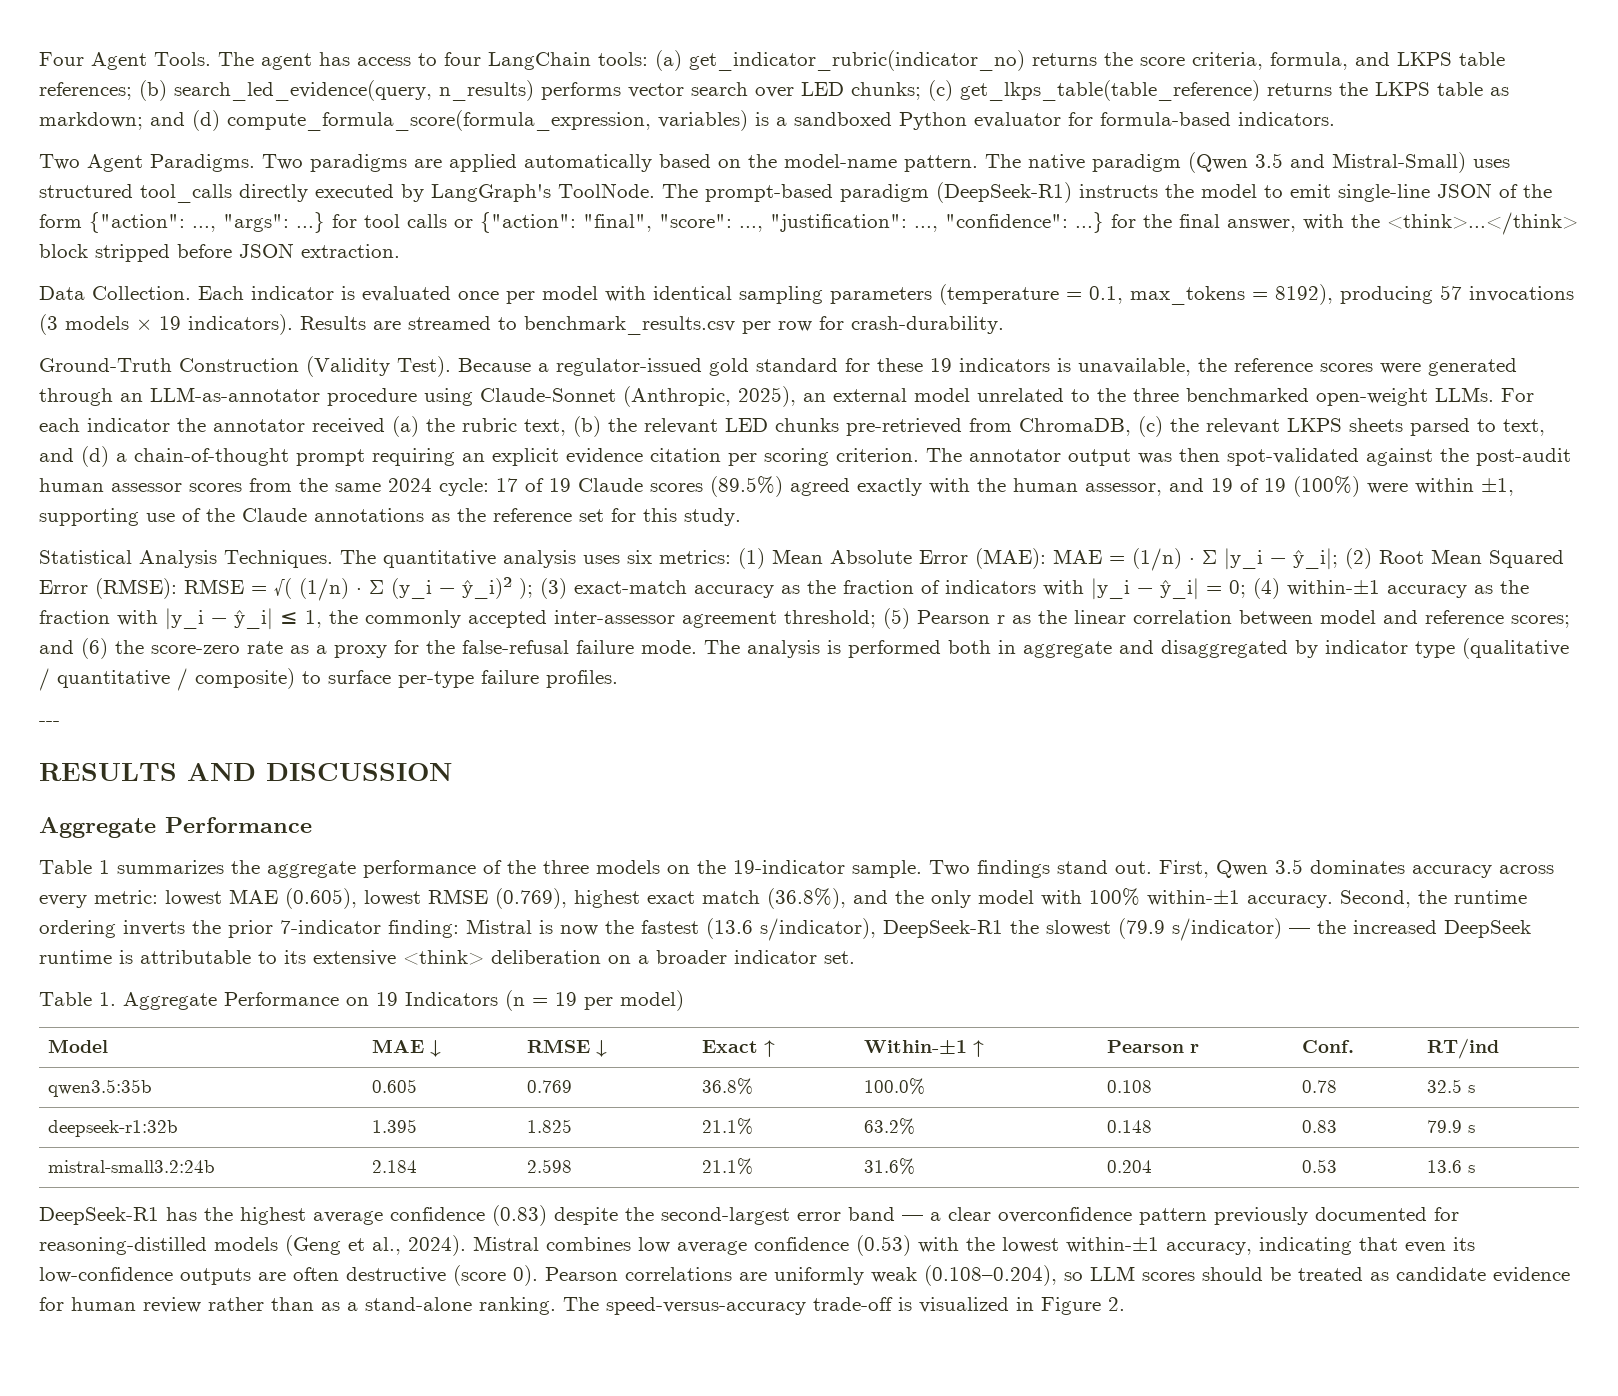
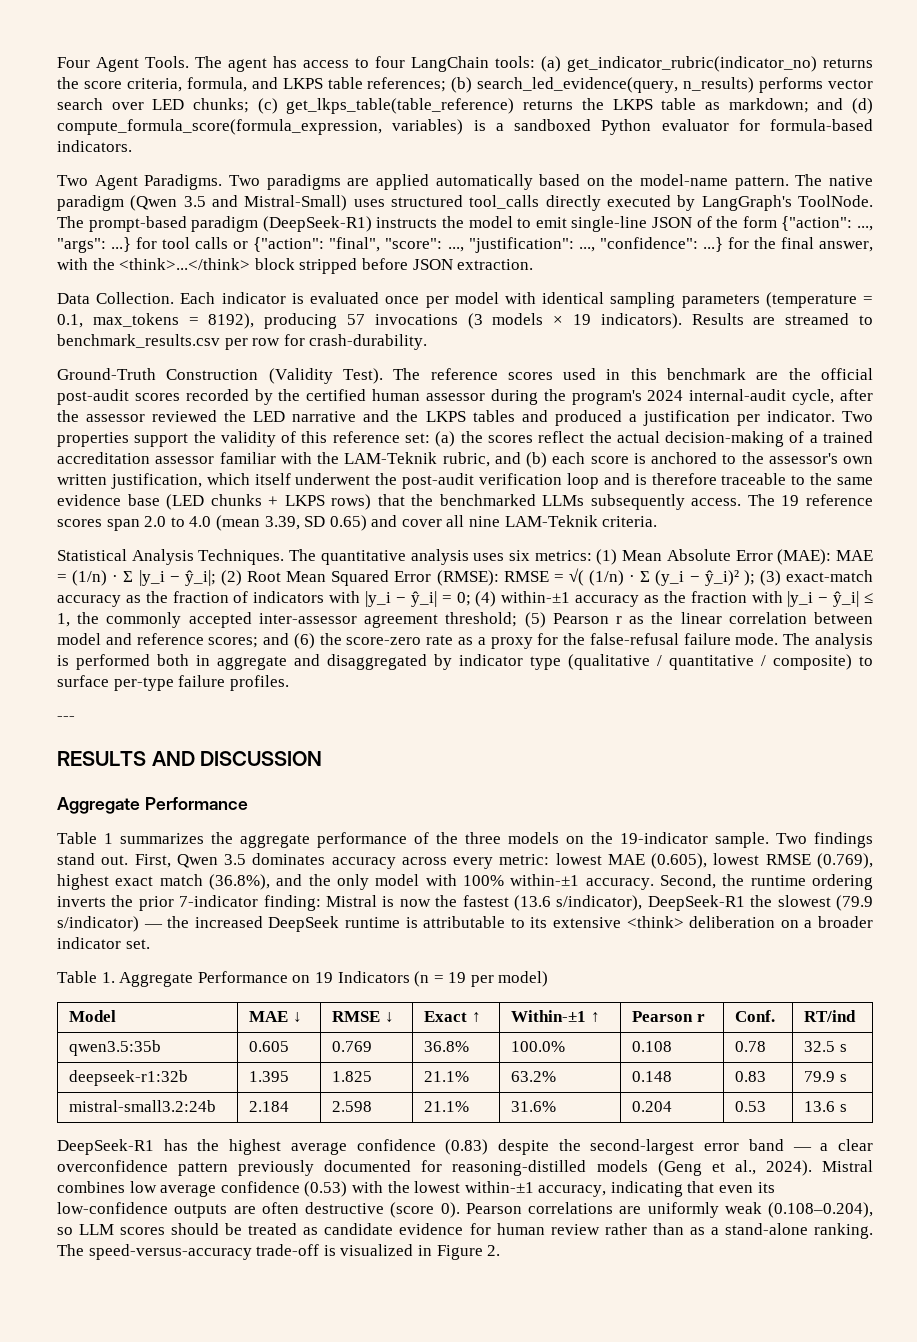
- Because a regulator-issued gold standard for these 19 indicators is unavailable, the reference scores were generated through an LLM-as-annotator procedure using Claude-Sonnet (Anthropic, 2025), an external model unrelated to the three benchmarked open-weight LLMs. For each indicator the annotator received (a) the rubric text, (b) the relevant LED chunks pre-retrieved from ChromaDB, (c) the relevant LKPS sheets parsed to text, and (d) a chain-of-thought prompt requiring an explicit evidence citation per scoring criterion. The annotator output was then spot-validated against the post-audit human assessor scores from the same 2024 cycle: 17 of 19 Claude scores (89.5%) agreed exactly with the human assessor, and 19 of 19 (100%) were within ±1, supporting use of the Claude annotations as the reference set for this study.
+ The reference scores used in this benchmark are the official post-audit scores recorded by the certified human assessor during the program's 2024 internal-audit cycle, after the assessor reviewed the LED narrative and the LKPS tables and produced a justification per indicator. Two properties support the validity of this reference set: (a) the scores reflect the actual decision-making of a trained accreditation assessor familiar with the LAM-Teknik rubric, and (b) each score is anchored to the assessor's own written justification, which itself underwent the post-audit verification loop and is therefore traceable to the same evidence base (LED chunks + LKPS rows) that the benchmarked LLMs subsequently access. The 19 reference scores span 2.0 to 4.0 (mean 3.39, SD 0.65) and cover all nine LAM-Teknik criteria.

